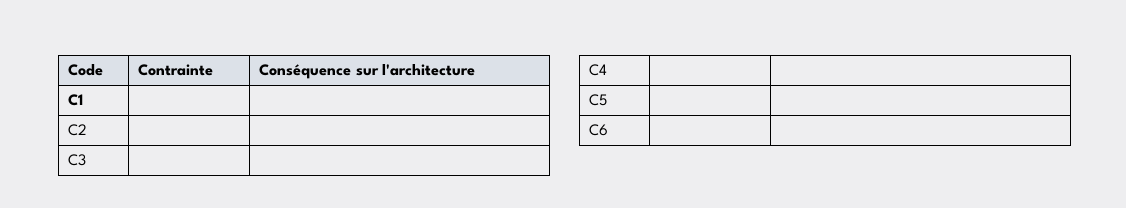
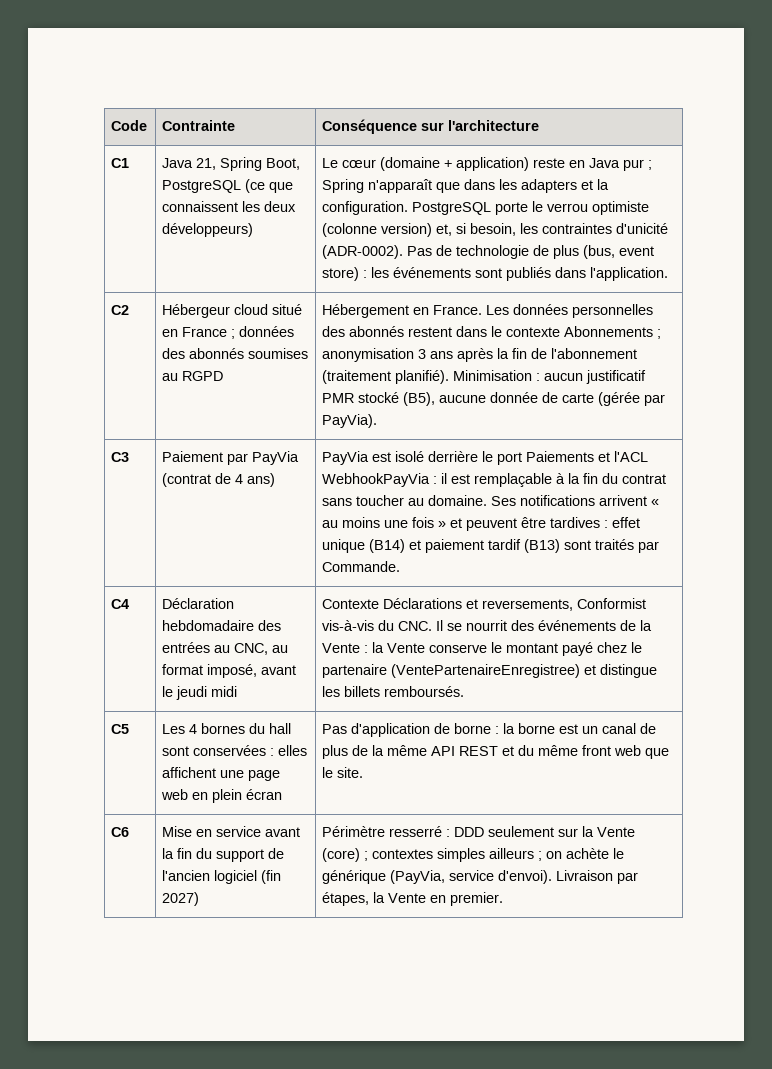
- C2 | |
- C3 | |
- C4 | |
- C5 | |
- C6 | |
+ Java 21, Spring Boot, PostgreSQL (ce que connaissent les deux développeurs) | Le cœur (domaine + application) reste en Java pur ; Spring n'apparaît que dans les adapters et la configuration. PostgreSQL porte le verrou optimiste (colonne version) et, si besoin, les contraintes d'unicité (ADR-0002). Pas de technologie de plus (bus, event store) : les événements sont publiés dans l'application.
+ C2 | Hébergeur cloud situé en France ; données des abonnés soumises au RGPD | Hébergement en France. Les données personnelles des abonnés restent dans le contexte Abonnements ; anonymisation 3 ans après la fin de l'abonnement (traitement planifié). Minimisation : aucun justificatif PMR stocké (B5), aucune donnée de carte (gérée par PayVia).
+ C3 | Paiement par PayVia (contrat de 4 ans) | PayVia est isolé derrière le port Paiements et l'ACL WebhookPayVia : il est remplaçable à la fin du contrat sans toucher au domaine. Ses notifications arrivent « au moins une fois » et peuvent être tardives : effet unique (B14) et paiement tardif (B13) sont traités par Commande.
+ C4 | Déclaration hebdomadaire des entrées au CNC, au format imposé, avant le jeudi midi | Contexte Déclarations et reversements, Conformist vis-à-vis du CNC. Il se nourrit des événements de la Vente : la Vente conserve le montant payé chez le partenaire (VentePartenaireEnregistree) et distingue les billets remboursés.
+ C5 | Les 4 bornes du hall sont conservées : elles affichent une page web en plein écran | Pas d'application de borne : la borne est un canal de plus de la même API REST et du même front web que le site.
+ C6 | Mise en service avant la fin du support de l'ancien logiciel (fin 2027) | Périmètre resserré : DDD seulement sur la Vente (core) ; contextes simples ailleurs ; on achète le générique (PayVia, service d'envoi). Livraison par étapes, la Vente en premier.

